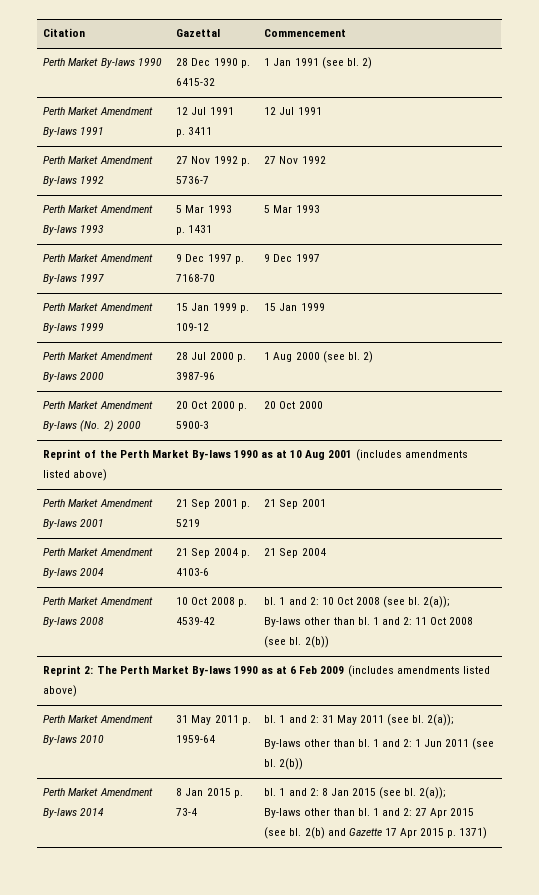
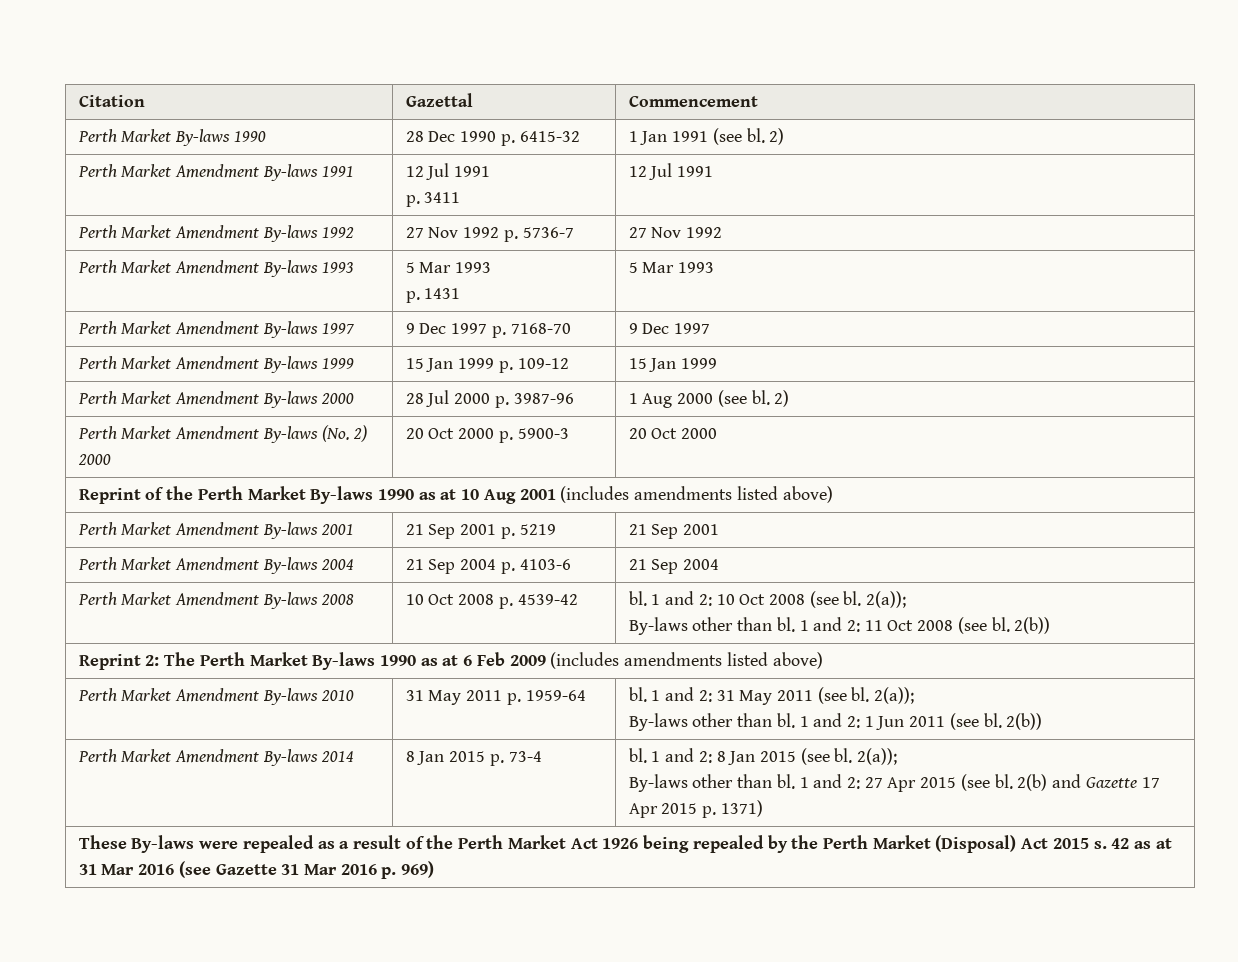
+ These By-laws were repealed as a result of the Perth Market Act 1926 being repealed by the Perth Market (Disposal) Act 2015 s. 42 as at 31 Mar 2016 (see Gazette 31 Mar 2016 p. 969)

